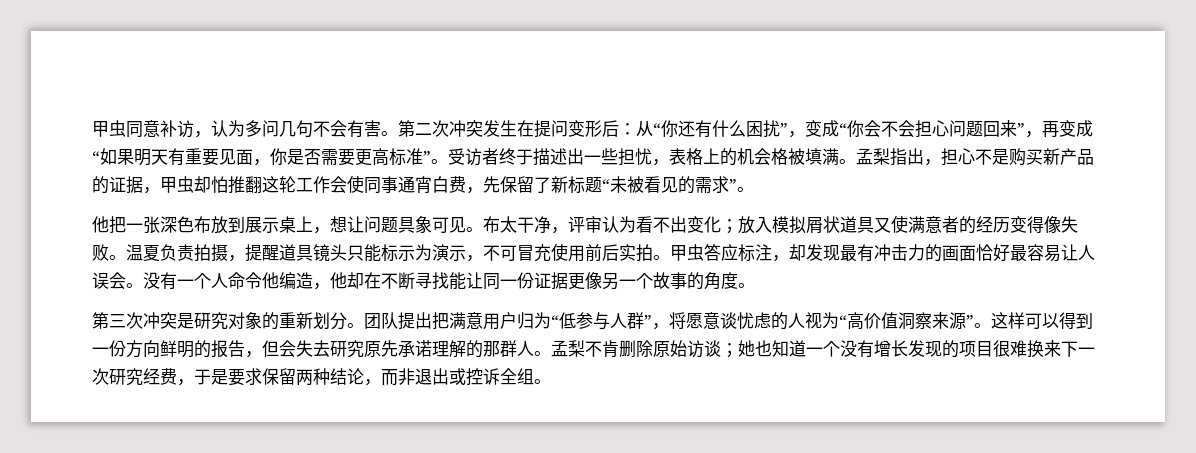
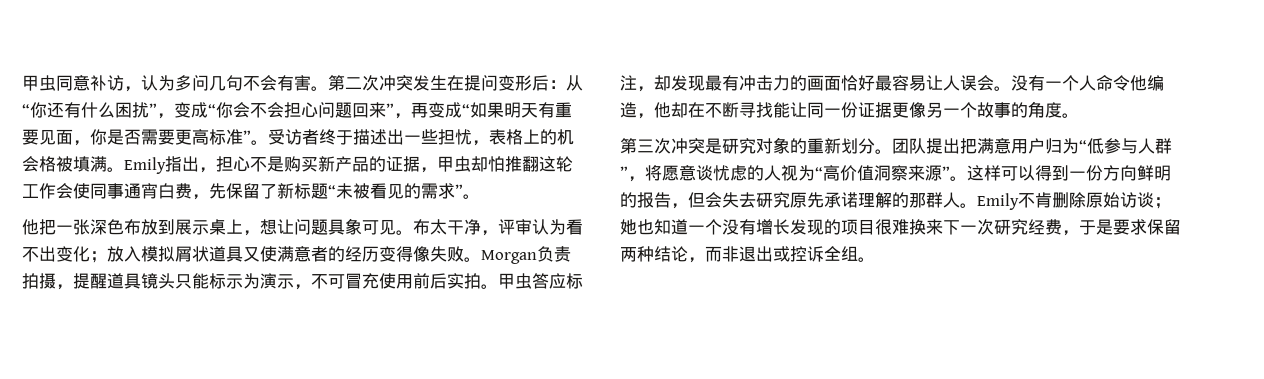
- 孟梨指出，担心不是购买新产品的证据，甲虫却怕推翻这轮工作会使同事通宵白费，先保留了新标题“未被看见的需求”。
+ Emily指出，担心不是购买新产品的证据，甲虫却怕推翻这轮工作会使同事通宵白费，先保留了新标题“未被看见的需求”。
- 温夏负责拍摄，提醒道具镜头只能标示为演示，不可冒充使用前后实拍。
+ Morgan负责拍摄，提醒道具镜头只能标示为演示，不可冒充使用前后实拍。
- 孟梨不肯删除原始访谈；她也知道一个没有增长发现的项目很难换来下一次研究经费，于是要求保留两种结论，而非退出或控诉全组。
+ Emily不肯删除原始访谈；她也知道一个没有增长发现的项目很难换来下一次研究经费，于是要求保留两种结论，而非退出或控诉全组。

